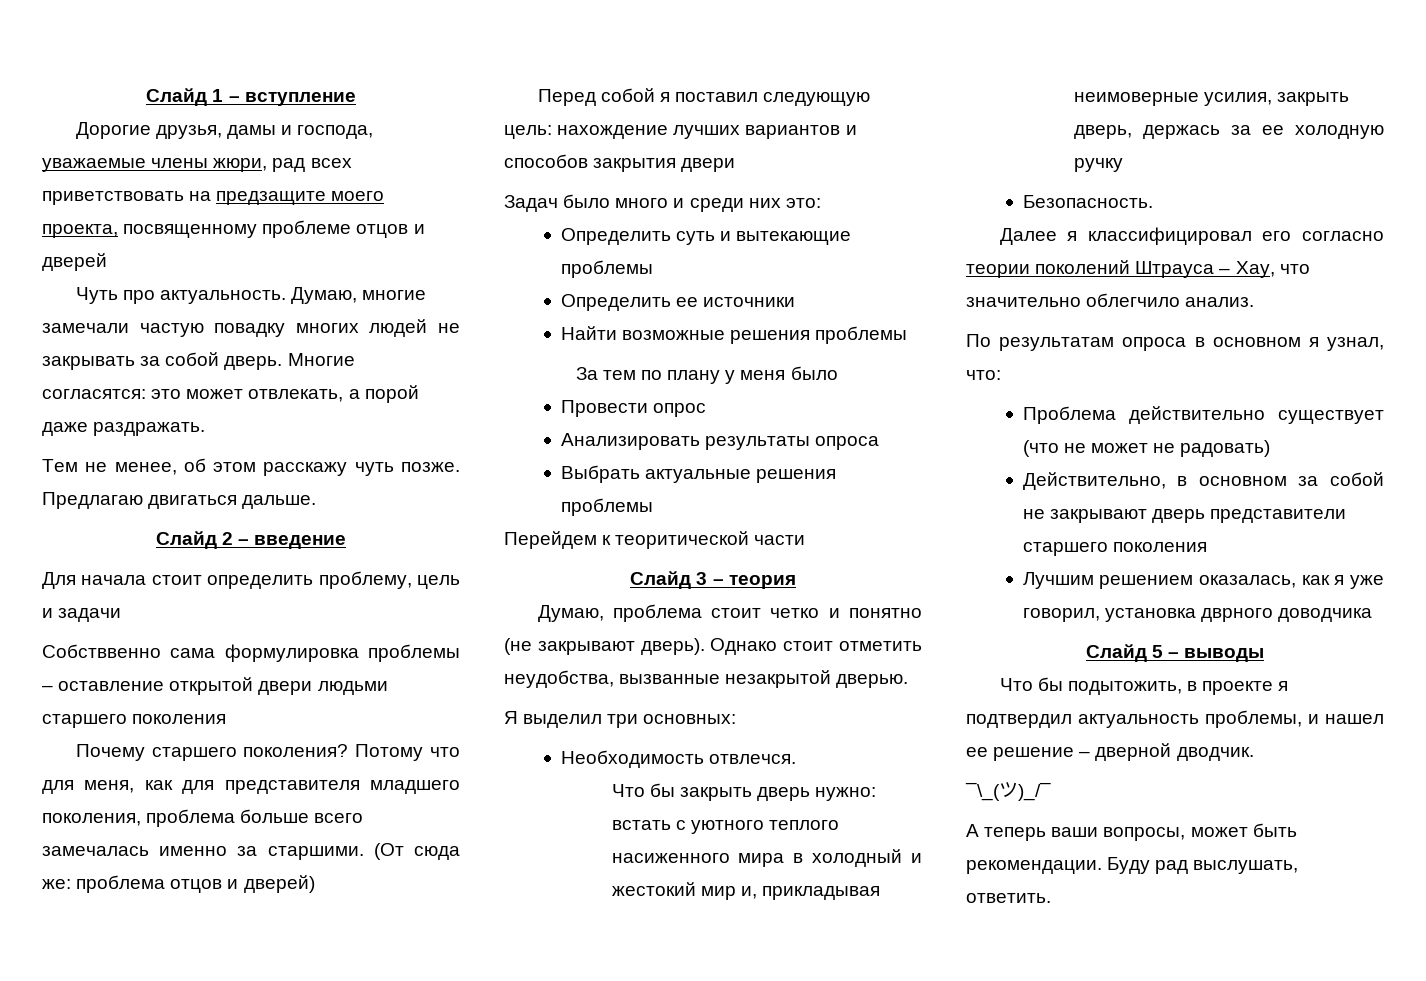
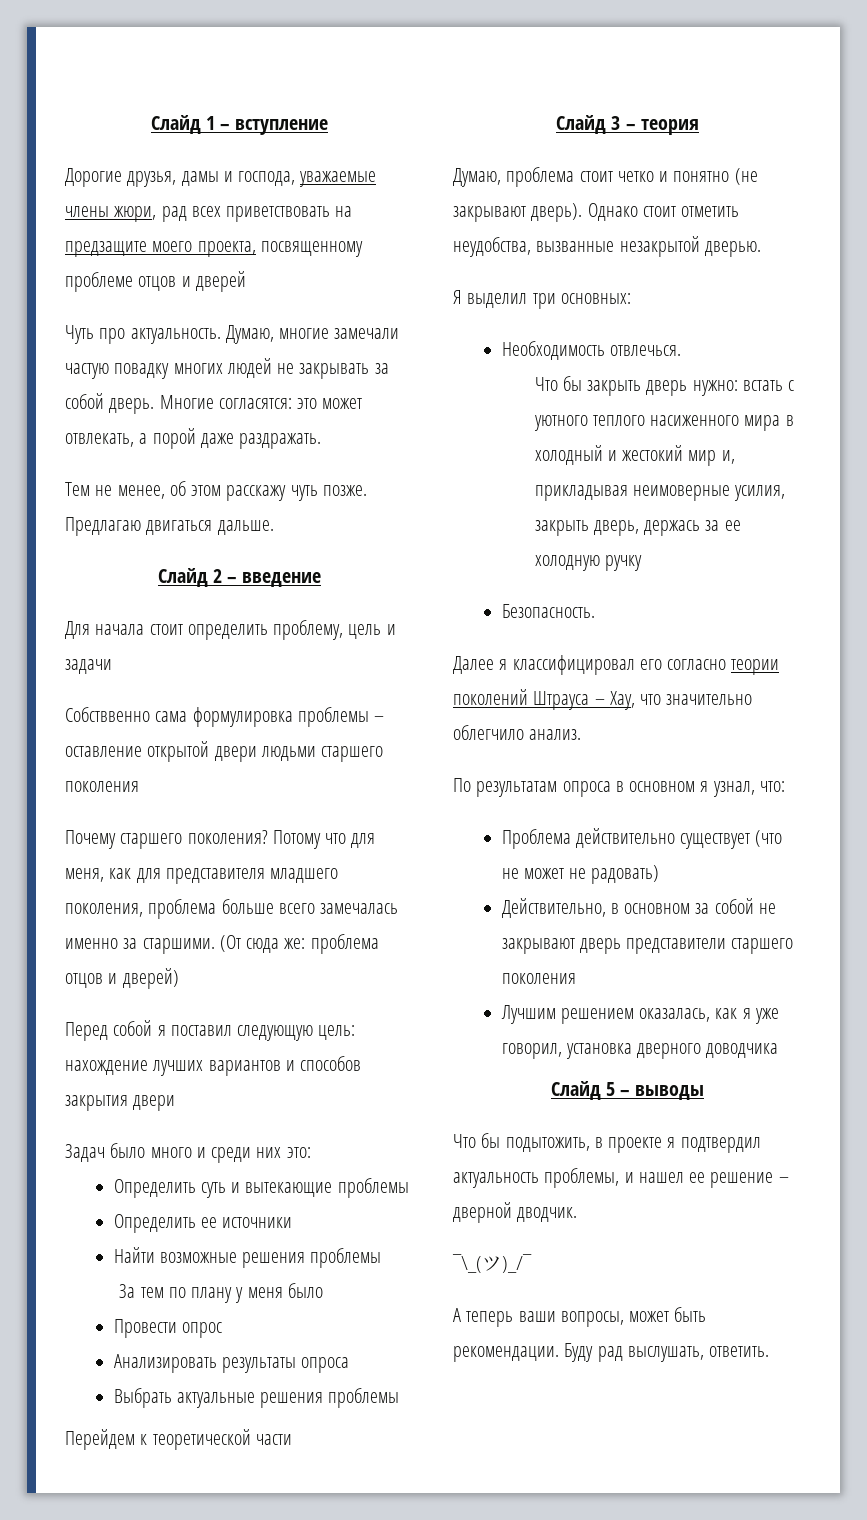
- Перейдем к теоритической части
+ Перейдем к теоретической части
- Необходимость отвлечся.
+ Необходимость отвлечься.
- Лучшим решением оказалась, как я уже говорил, установка дврного доводчика
+ Лучшим решением оказалась, как я уже говорил, установка дверного доводчика

